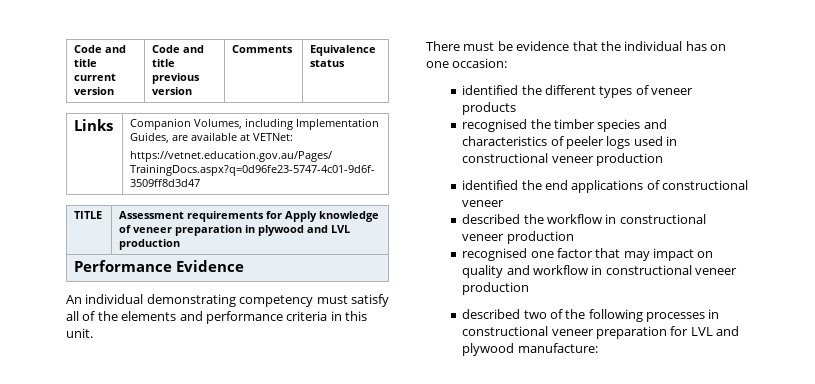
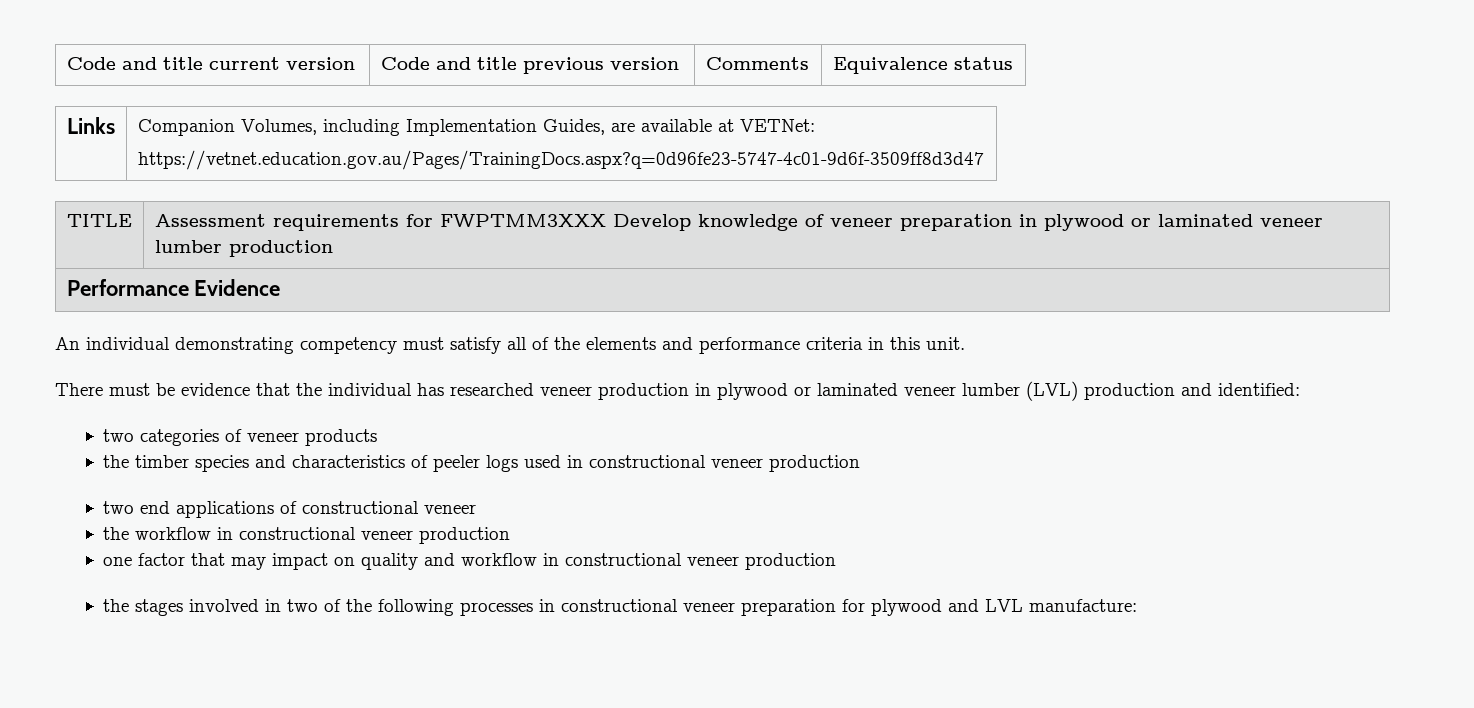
- TITLE | Assessment requirements for Apply knowledge of veneer preparation in plywood and LVL production
+ TITLE | Assessment requirements for FWPTMM3XXX Develop knowledge of veneer preparation in plywood or laminated veneer lumber production
- There must be evidence that the individual has on one occasion:
- identified the different types of veneer products
+ There must be evidence that the individual has researched veneer production in plywood or laminated veneer lumber (LVL) production and identified:
+ two categories of veneer products
- recognised the timber species and characteristics of peeler logs used in constructional veneer production
+ the timber species and characteristics of peeler logs used in constructional veneer production
- identified the end applications of constructional veneer
+ two end applications of constructional veneer
- described the workflow in constructional veneer production
+ the workflow in constructional veneer production
- recognised one factor that may impact on quality and workflow in constructional veneer production
+ one factor that may impact on quality and workflow in constructional veneer production
- described two of the following processes in constructional veneer preparation for LVL and plywood manufacture:
+ the stages involved in two of the following processes in constructional veneer preparation for plywood and LVL manufacture:

